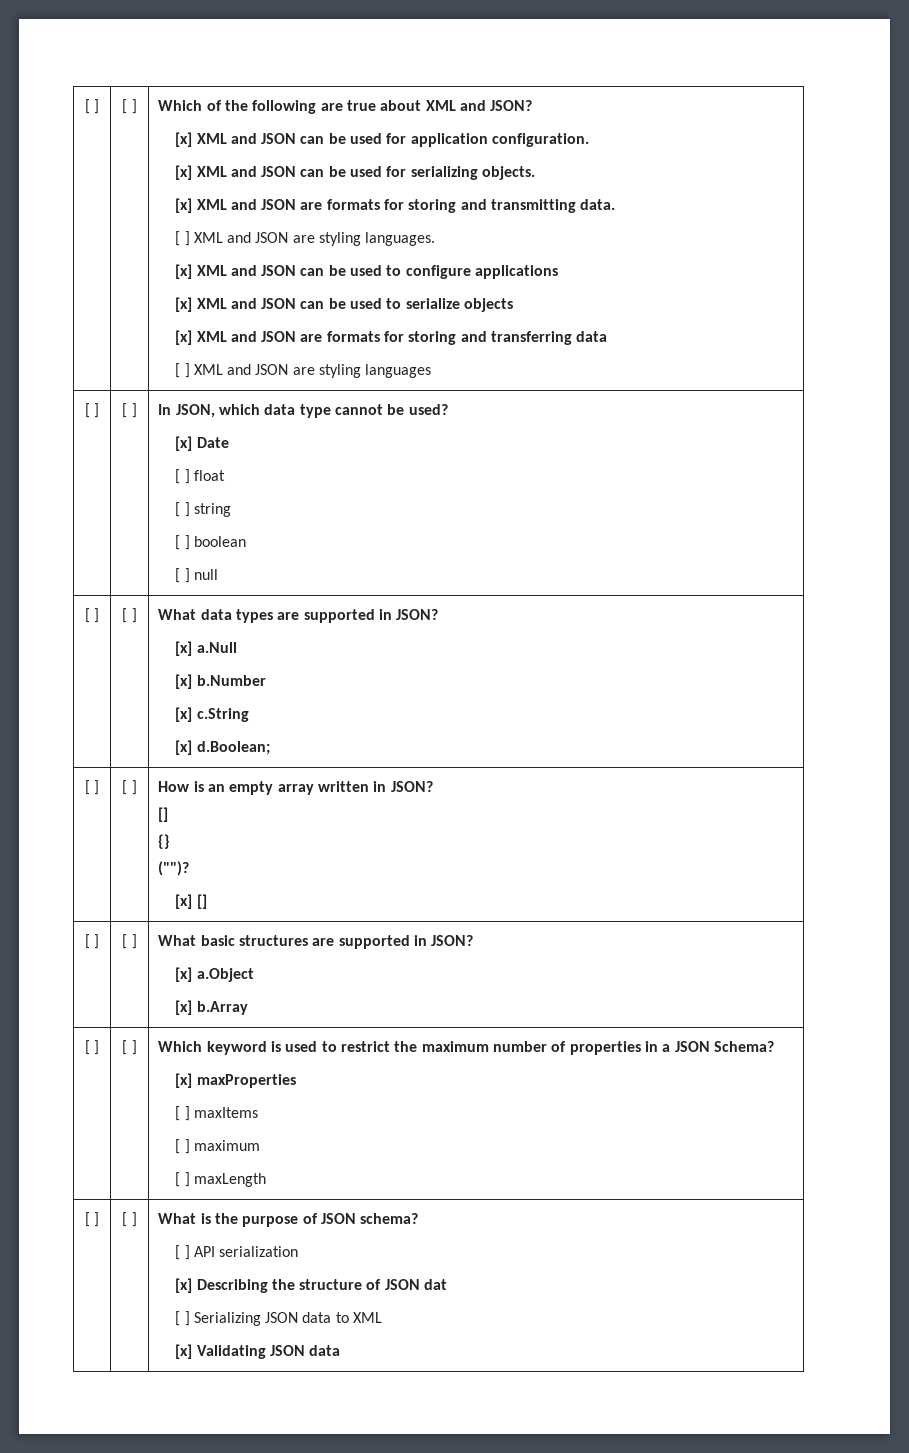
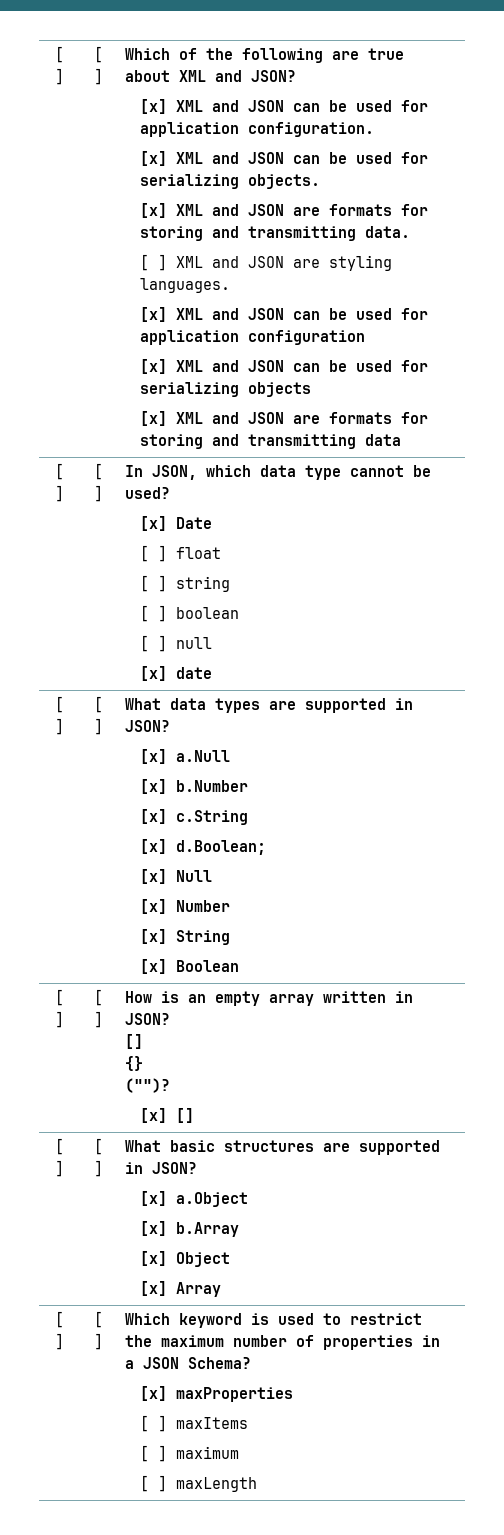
- [x] XML and JSON can be used to configure applications
- [x] XML and JSON can be used to serialize objects
+ [x] XML and JSON can be used for application configuration
+ [x] XML and JSON can be used for serializing objects
- [x] XML and JSON are formats for storing and transferring data
- [ ] XML and JSON are styling languages
+ [x] XML and JSON are formats for storing and transmitting data
  [ ] | [ ] | In JSON, which data type cannot be used?
  [x] Date
  [ ] float
  [ ] string
  [ ] boolean
  [ ] null
+ [x] date
  [ ] | [ ] | What data types are supported in JSON?
  [x] a.Null
  [x] b.Number
  [x] c.String
  [x] d.Boolean;
+ [x] Null
+ [x] Number
+ [x] String
+ [x] Boolean
  [ ] | [ ] | What basic structures are supported in JSON?
  [x] a.Object
  [x] b.Array
+ [x] Object
+ [x] Array
- [ ] | [ ] | What is the purpose of JSON schema?
- [ ] API serialization
- [x] Describing the structure of JSON dat
- [ ] Serializing JSON data to XML
- [x] Validating JSON data

